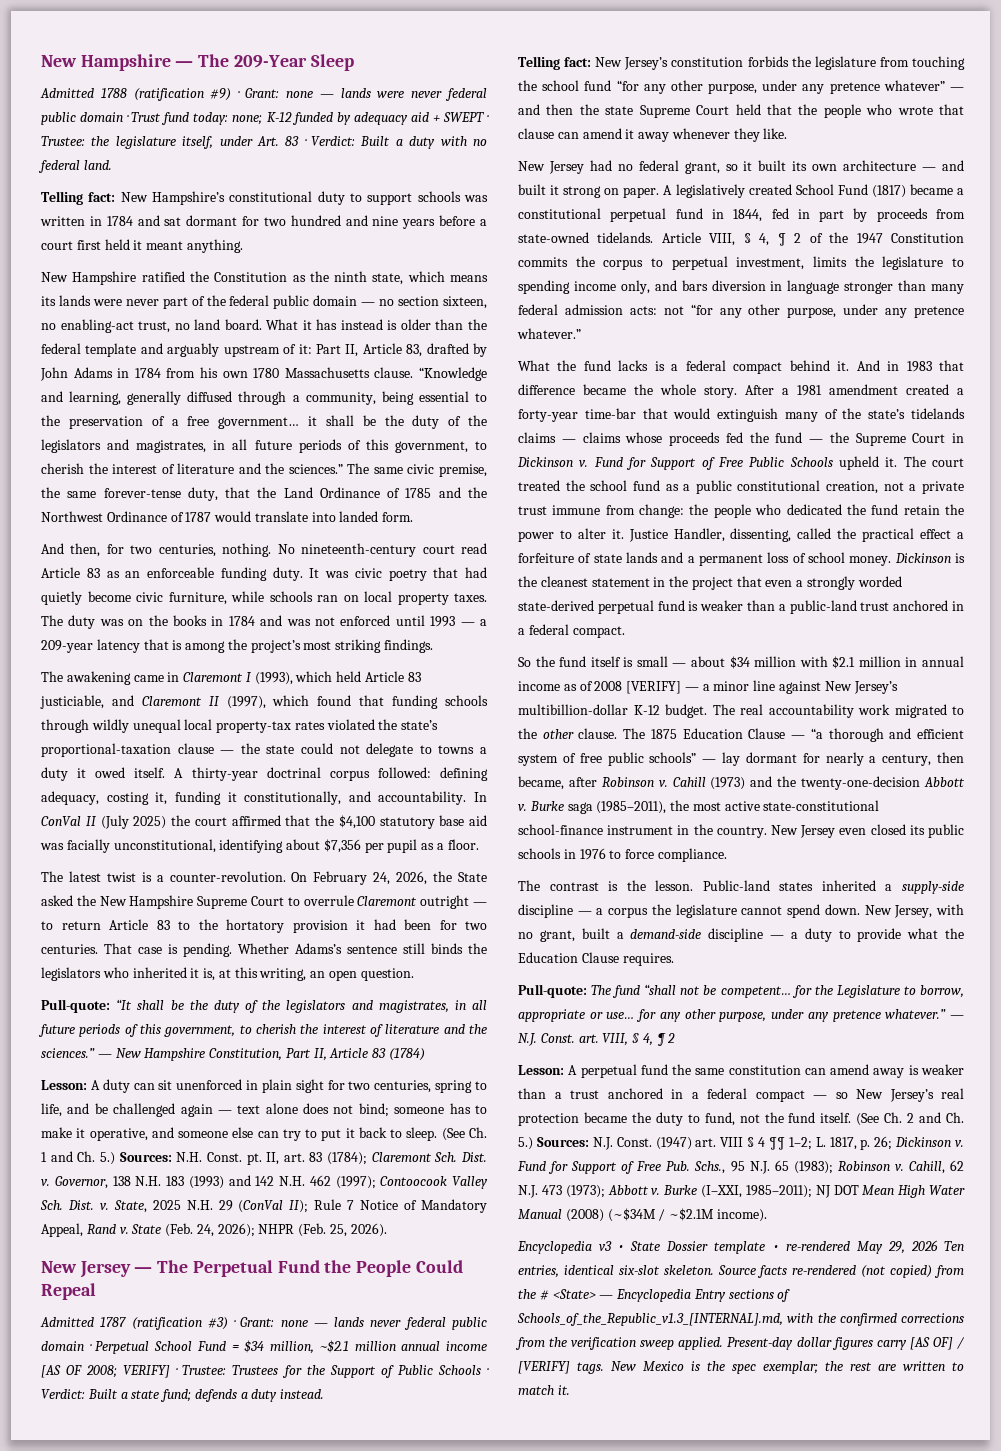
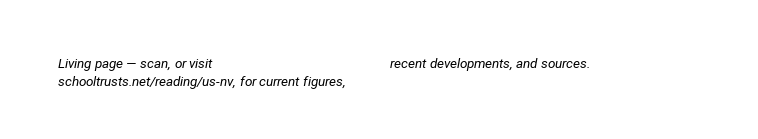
- New Hampshire — The 209-Year Sleep
- Admitted 1788 (ratification #9) · Grant: none — lands were never federal public domain · Trust fund today: none; K-12 funded by adequacy aid + SWEPT · Trustee: the legislature itself, under Art. 83 · Verdict: Built a duty with no federal land.
- Telling fact: New Hampshire’s constitutional duty to support schools was written in 1784 and sat dormant for two hundred and nine years before a court first held it meant anything.
- New Hampshire ratified the Constitution as the ninth state, which means its lands were never part of the federal public domain — no section sixteen, no enabling-act trust, no land board. What it has instead is older than the federal template and arguably upstream of it: Part II, Article 83, drafted by John Adams in 1784 from his own 1780 Massachusetts clause. “Knowledge and learning, generally diffused through a community, being essential to the preservation of a free government… it shall be the duty of the legislators and magistrates, in all future periods of this government, to cherish the interest of literature and the sciences.” The same civic premise, the same forever-tense duty, that the Land Ordinance of 1785 and the Northwest Ordinance of 1787 would translate into landed form.
- And then, for two centuries, nothing. No nineteenth-century court read Article 83 as an enforceable funding duty. It was civic poetry that had quietly become civic furniture, while schools ran on local property taxes. The duty was on the books in 1784 and was not enforced until 1993 — a 209-year latency that is among the project’s most striking findings.
- The awakening came in Claremont I (1993), which held Article 83 justiciable, and Claremont II (1997), which found that funding schools through wildly unequal local property-tax rates violated the state’s proportional-taxation clause — the state could not delegate to towns a duty it owed itself. A thirty-year doctrinal corpus followed: defining adequacy, costing it, funding it constitutionally, and accountability. In ConVal II (July 2025) the court affirmed that the $4,100 statutory base aid was facially unconstitutional, identifying about $7,356 per pupil as a floor.
- The latest twist is a counter-revolution. On February 24, 2026, the State asked the New Hampshire Supreme Court to overrule Claremont outright — to return Article 83 to the hortatory provision it had been for two centuries. That case is pending. Whether Adams’s sentence still binds the legislators who inherited it is, at this writing, an open question.
- Pull-quote: “It shall be the duty of the legislators and magistrates, in all future periods of this government, to cherish the interest of literature and the sciences.” — New Hampshire Constitution, Part II, Article 83 (1784)
- Lesson: A duty can sit unenforced in plain sight for two centuries, spring to life, and be challenged again — text alone does not bind; someone has to make it operative, and someone else can try to put it back to sleep. (See Ch. 1 and Ch. 5.) Sources: N.H. Const. pt. II, art. 83 (1784); Claremont Sch. Dist. v. Governor, 138 N.H. 183 (1993) and 142 N.H. 462 (1997); Contoocook Valley Sch. Dist. v. State, 2025 N.H. 29 (ConVal II); Rule 7 Notice of Mandatory Appeal, Rand v. State (Feb. 24, 2026); NHPR (Feb. 25, 2026).
- New Jersey — The Perpetual Fund the People Could Repeal
- Admitted 1787 (ratification #3) · Grant: none — lands never federal public domain · Perpetual School Fund ≈ $34 million, ~$2.1 million annual income [AS OF 2008; VERIFY] · Trustee: Trustees for the Support of Public Schools · Verdict: Built a state fund; defends a duty instead.
- Telling fact: New Jersey’s constitution forbids the legislature from touching the school fund “for any other purpose, under any pretence whatever” — and then the state Supreme Court held that the people who wrote that clause can amend it away whenever they like.
- New Jersey had no federal grant, so it built its own architecture — and built it strong on paper. A legislatively created School Fund (1817) became a constitutional perpetual fund in 1844, fed in part by proceeds from state-owned tidelands. Article VIII, § 4, ¶ 2 of the 1947 Constitution commits the corpus to perpetual investment, limits the legislature to spending income only, and bars diversion in language stronger than many federal admission acts: not “for any other purpose, under any pretence whatever.”
- What the fund lacks is a federal compact behind it. And in 1983 that difference became the whole story. After a 1981 amendment created a forty-year time-bar that would extinguish many of the state’s tidelands claims — claims whose proceeds fed the fund — the Supreme Court in Dickinson v. Fund for Support of Free Public Schools upheld it. The court treated the school fund as a public constitutional creation, not a private trust immune from change: the people who dedicated the fund retain the power to alter it. Justice Handler, dissenting, called the practical effect a forfeiture of state lands and a permanent loss of school money. Dickinson is the cleanest statement in the project that even a strongly worded state-derived perpetual fund is weaker than a public-land trust anchored in a federal compact.
- So the fund itself is small — about $34 million with $2.1 million in annual income as of 2008 [VERIFY] — a minor line against New Jersey’s multibillion-dollar K-12 budget. The real accountability work migrated to the other clause. The 1875 Education Clause — “a thorough and efficient system of free public schools” — lay dormant for nearly a century, then became, after Robinson v. Cahill (1973) and the twenty-one-decision Abbott v. Burke saga (1985–2011), the most active state-constitutional school-finance instrument in the country. New Jersey even closed its public schools in 1976 to force compliance.
- The contrast is the lesson. Public-land states inherited a supply-side discipline — a corpus the legislature cannot spend down. New Jersey, with no grant, built a demand-side discipline — a duty to provide what the Education Clause requires.
- Pull-quote: The fund “shall not be competent… for the Legislature to borrow, appropriate or use… for any other purpose, under any pretence whatever.” — N.J. Const. art. VIII, § 4, ¶ 2
- Lesson: A perpetual fund the same constitution can amend away is weaker than a trust anchored in a federal compact — so New Jersey’s real protection became the duty to fund, not the fund itself. (See Ch. 2 and Ch. 5.) Sources: N.J. Const. (1947) art. VIII § 4 ¶¶ 1–2; L. 1817, p. 26; Dickinson v. Fund for Support of Free Pub. Schs., 95 N.J. 65 (1983); Robinson v. Cahill, 62 N.J. 473 (1973); Abbott v. Burke (I–XXI, 1985–2011); NJ DOT Mean High Water Manual (2008) (~$34M / ~$2.1M income).
- Encyclopedia v3 • State Dossier template • re-rendered May 29, 2026 Ten entries, identical six-slot skeleton. Source facts re-rendered (not copied) from the # <State> — Encyclopedia Entry sections of Schools_of_the_Republic_v1.3_[INTERNAL].md, with the confirmed corrections from the verification sweep applied. Present-day dollar figures carry [AS OF] / [VERIFY] tags. New Mexico is the spec exemplar; the rest are written to match it.
+ Living page — scan, or visit schooltrusts.net/reading/us-nv, for current figures, recent developments, and sources.

